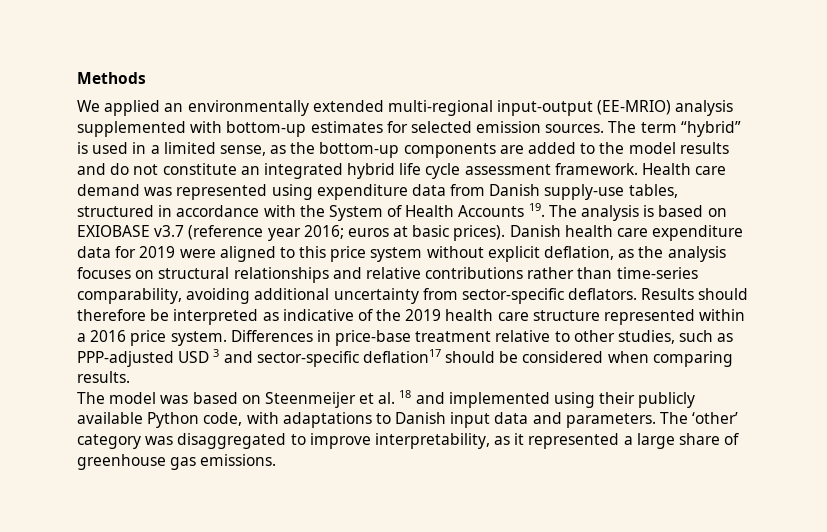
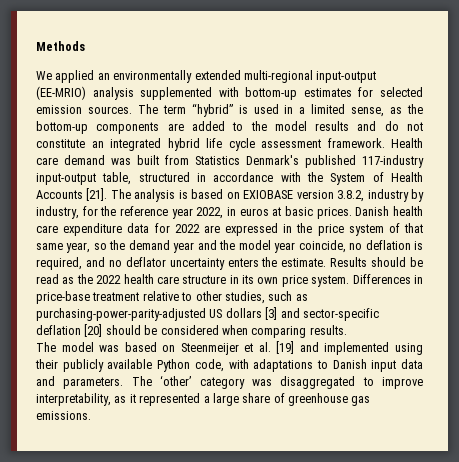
- Health care demand was represented using expenditure data from Danish supply-use tables, structured in accordance with the System of Health Accounts 19. The analysis is based on EXIOBASE v3.7 (reference year 2016; euros at basic prices).
+ Health care demand was built from Statistics Denmark's published 117-industry input-output table, structured in accordance with the System of Health Accounts [21]. The analysis is based on EXIOBASE version 3.8.2, industry by industry, for the reference year 2022, in euros at basic prices.
- Danish health care expenditure data for 2019 were aligned to this price system without explicit deflation, as the analysis focuses on structural relationships and relative contributions rather than time-series comparability, avoiding additional uncertainty from sector-specific deflators. Results should therefore be interpreted as indicative of the 2019 health care structure represented within a 2016 price system.
+ Danish health care expenditure data for 2022 are expressed in the price system of that same year, so the demand year and the model year coincide, no deflation is required, and no deflator uncertainty enters the estimate. Results should be read as the 2022 health care structure in its own price system.
- Differences in price-base treatment relative to other studies, such as PPP-adjusted USD 3 and sector-specific deflation17 should be considered when comparing results.
+ Differences in price-base treatment relative to other studies, such as purchasing-power-parity-adjusted US dollars [3] and sector-specific deflation [20] should be considered when comparing results.
- The model was based on Steenmeijer et al. 18 and implemented using their publicly available Python code, with adaptations to Danish input data and parameters.
+ The model was based on Steenmeijer et al. [19] and implemented using their publicly available Python code, with adaptations to Danish input data and parameters.

